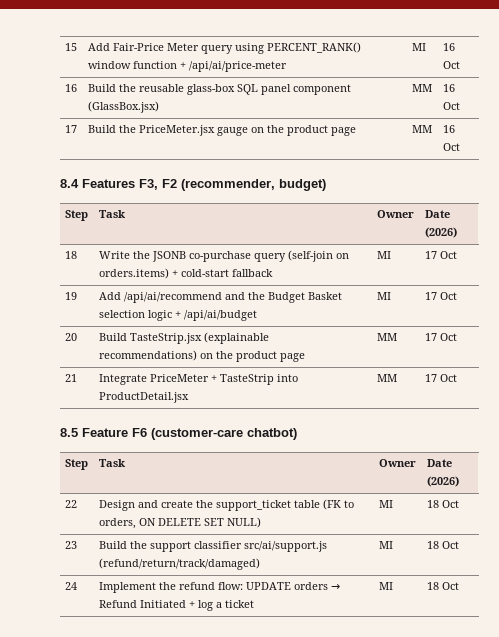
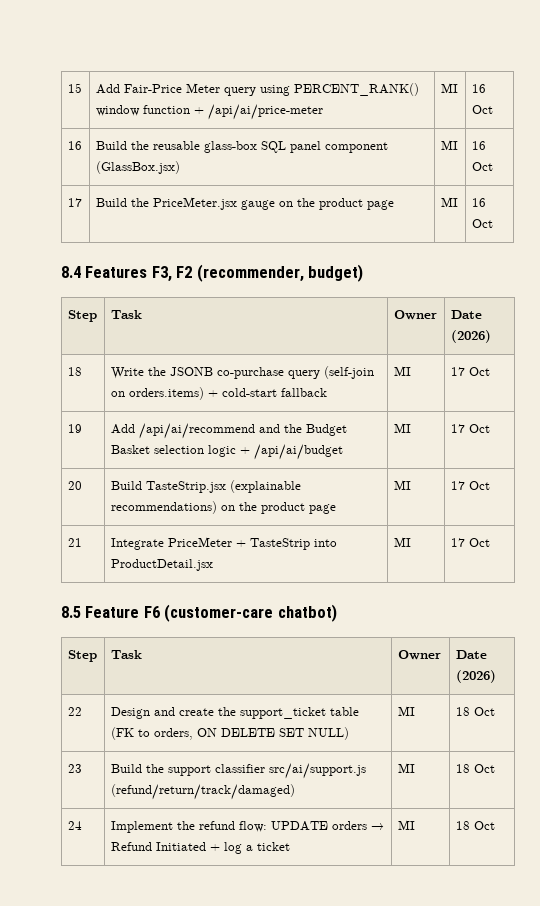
- 16 | Build the reusable glass-box SQL panel component (GlassBox.jsx) | MM | 16 Oct
+ 16 | Build the reusable glass-box SQL panel component (GlassBox.jsx) | MI | 16 Oct
- 17 | Build the PriceMeter.jsx gauge on the product page | MM | 16 Oct
+ 17 | Build the PriceMeter.jsx gauge on the product page | MI | 16 Oct
- 20 | Build TasteStrip.jsx (explainable recommendations) on the product page | MM | 17 Oct
+ 20 | Build TasteStrip.jsx (explainable recommendations) on the product page | MI | 17 Oct
- 21 | Integrate PriceMeter + TasteStrip into ProductDetail.jsx | MM | 17 Oct
+ 21 | Integrate PriceMeter + TasteStrip into ProductDetail.jsx | MI | 17 Oct

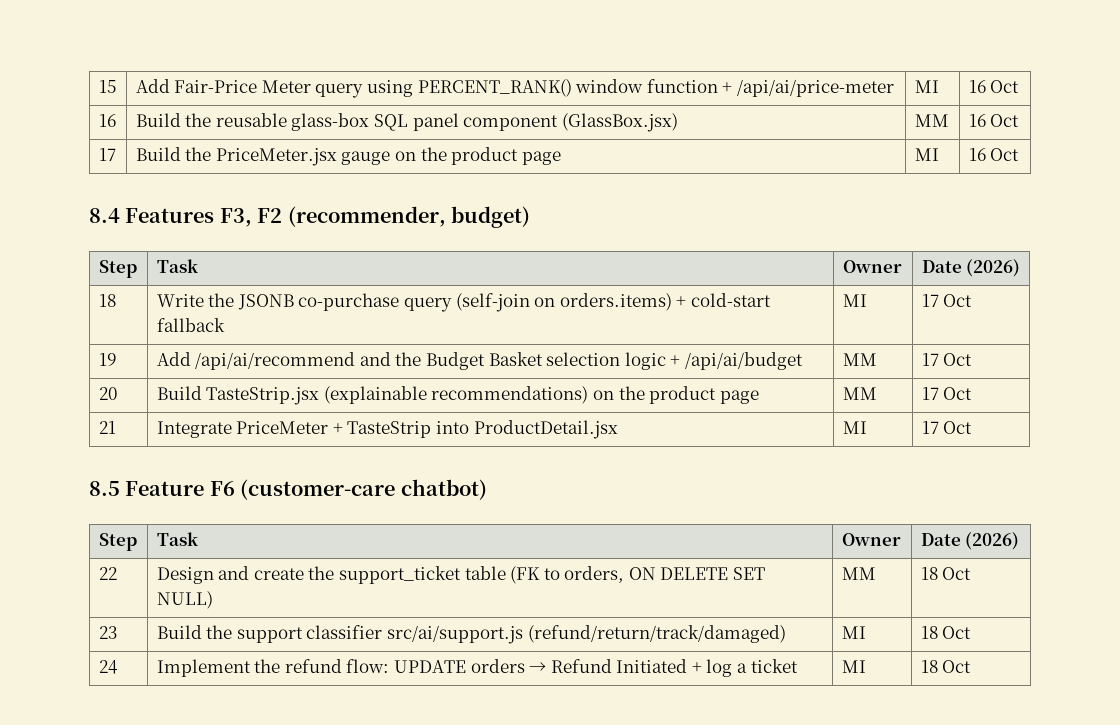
- 16 | Build the reusable glass-box SQL panel component (GlassBox.jsx) | MI | 16 Oct
+ 16 | Build the reusable glass-box SQL panel component (GlassBox.jsx) | MM | 16 Oct
- 19 | Add /api/ai/recommend and the Budget Basket selection logic + /api/ai/budget | MI | 17 Oct
+ 19 | Add /api/ai/recommend and the Budget Basket selection logic + /api/ai/budget | MM | 17 Oct
- 20 | Build TasteStrip.jsx (explainable recommendations) on the product page | MI | 17 Oct
+ 20 | Build TasteStrip.jsx (explainable recommendations) on the product page | MM | 17 Oct
- 22 | Design and create the support_ticket table (FK to orders, ON DELETE SET NULL) | MI | 18 Oct
+ 22 | Design and create the support_ticket table (FK to orders, ON DELETE SET NULL) | MM | 18 Oct

